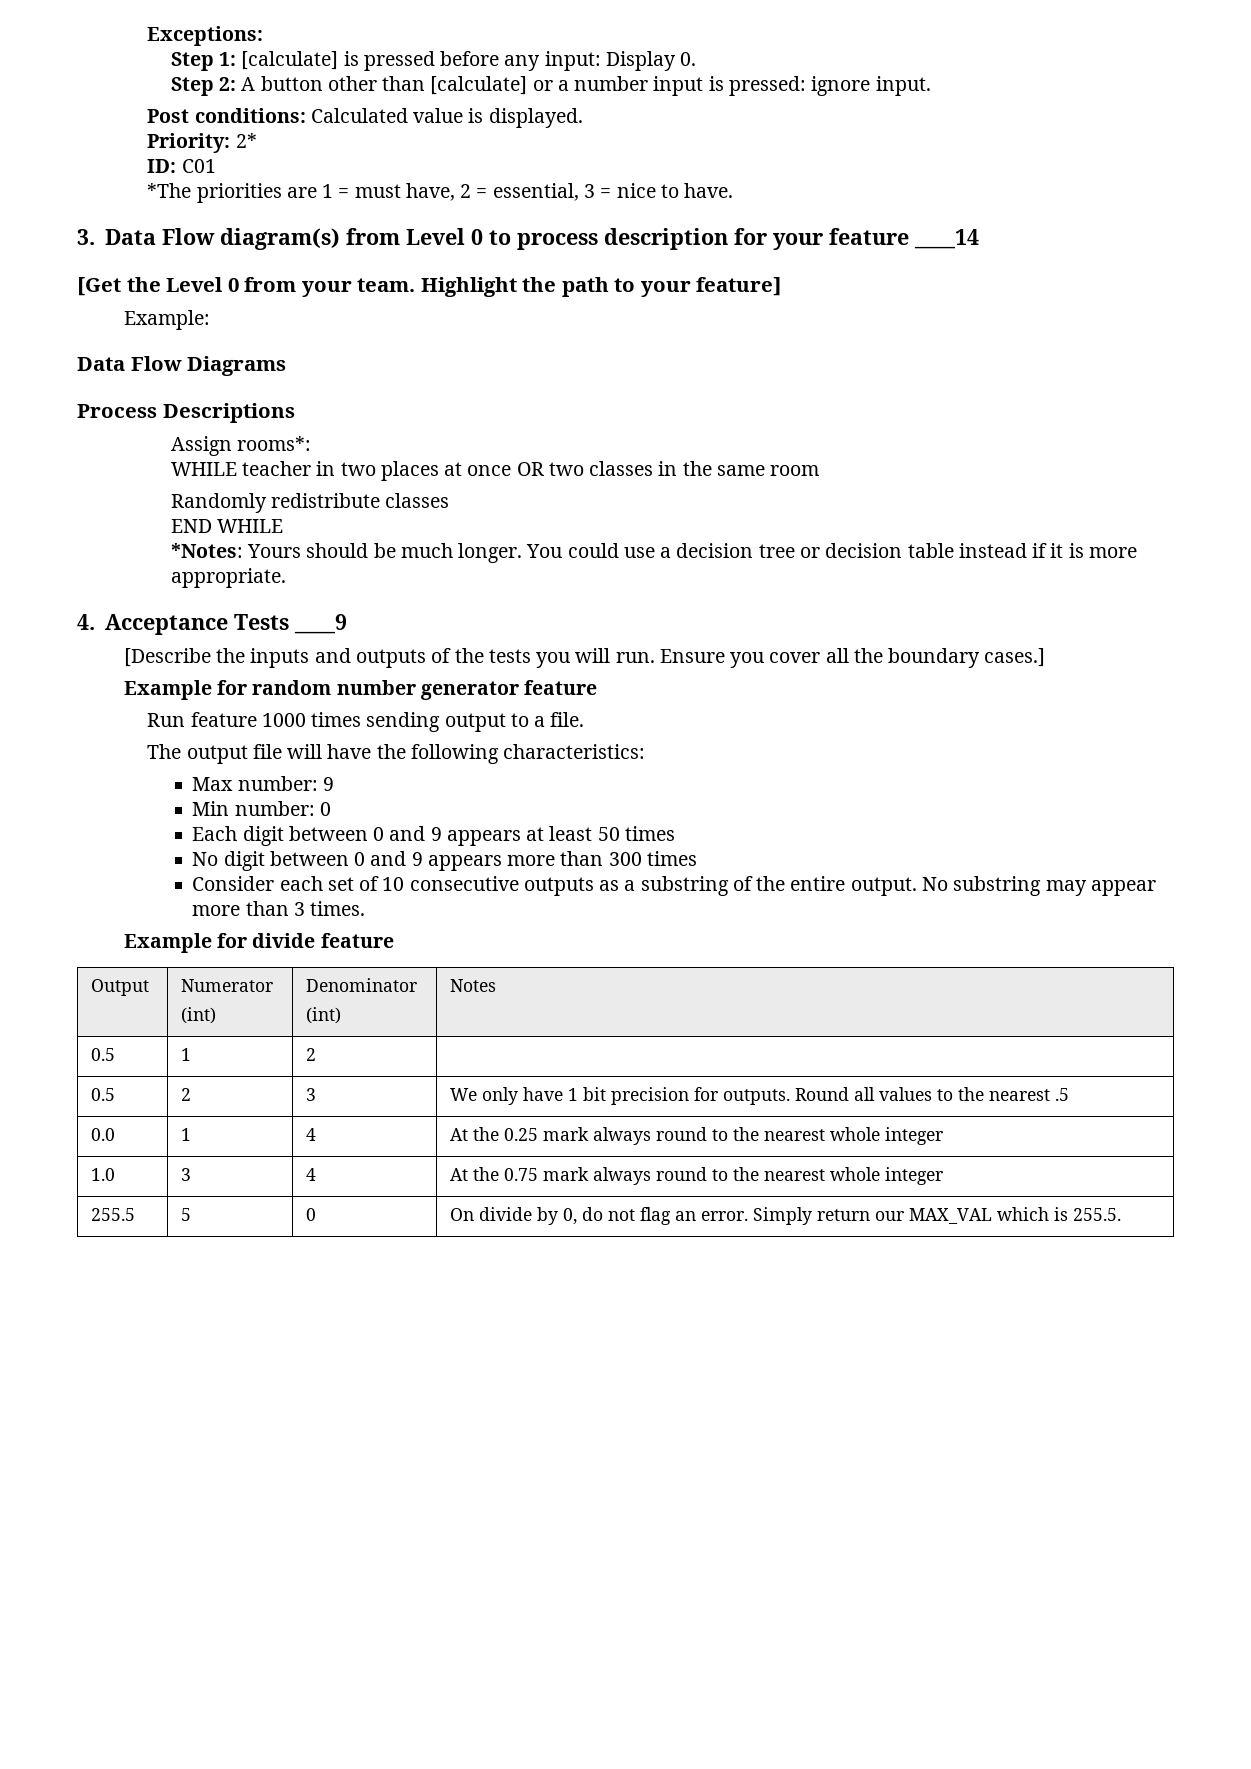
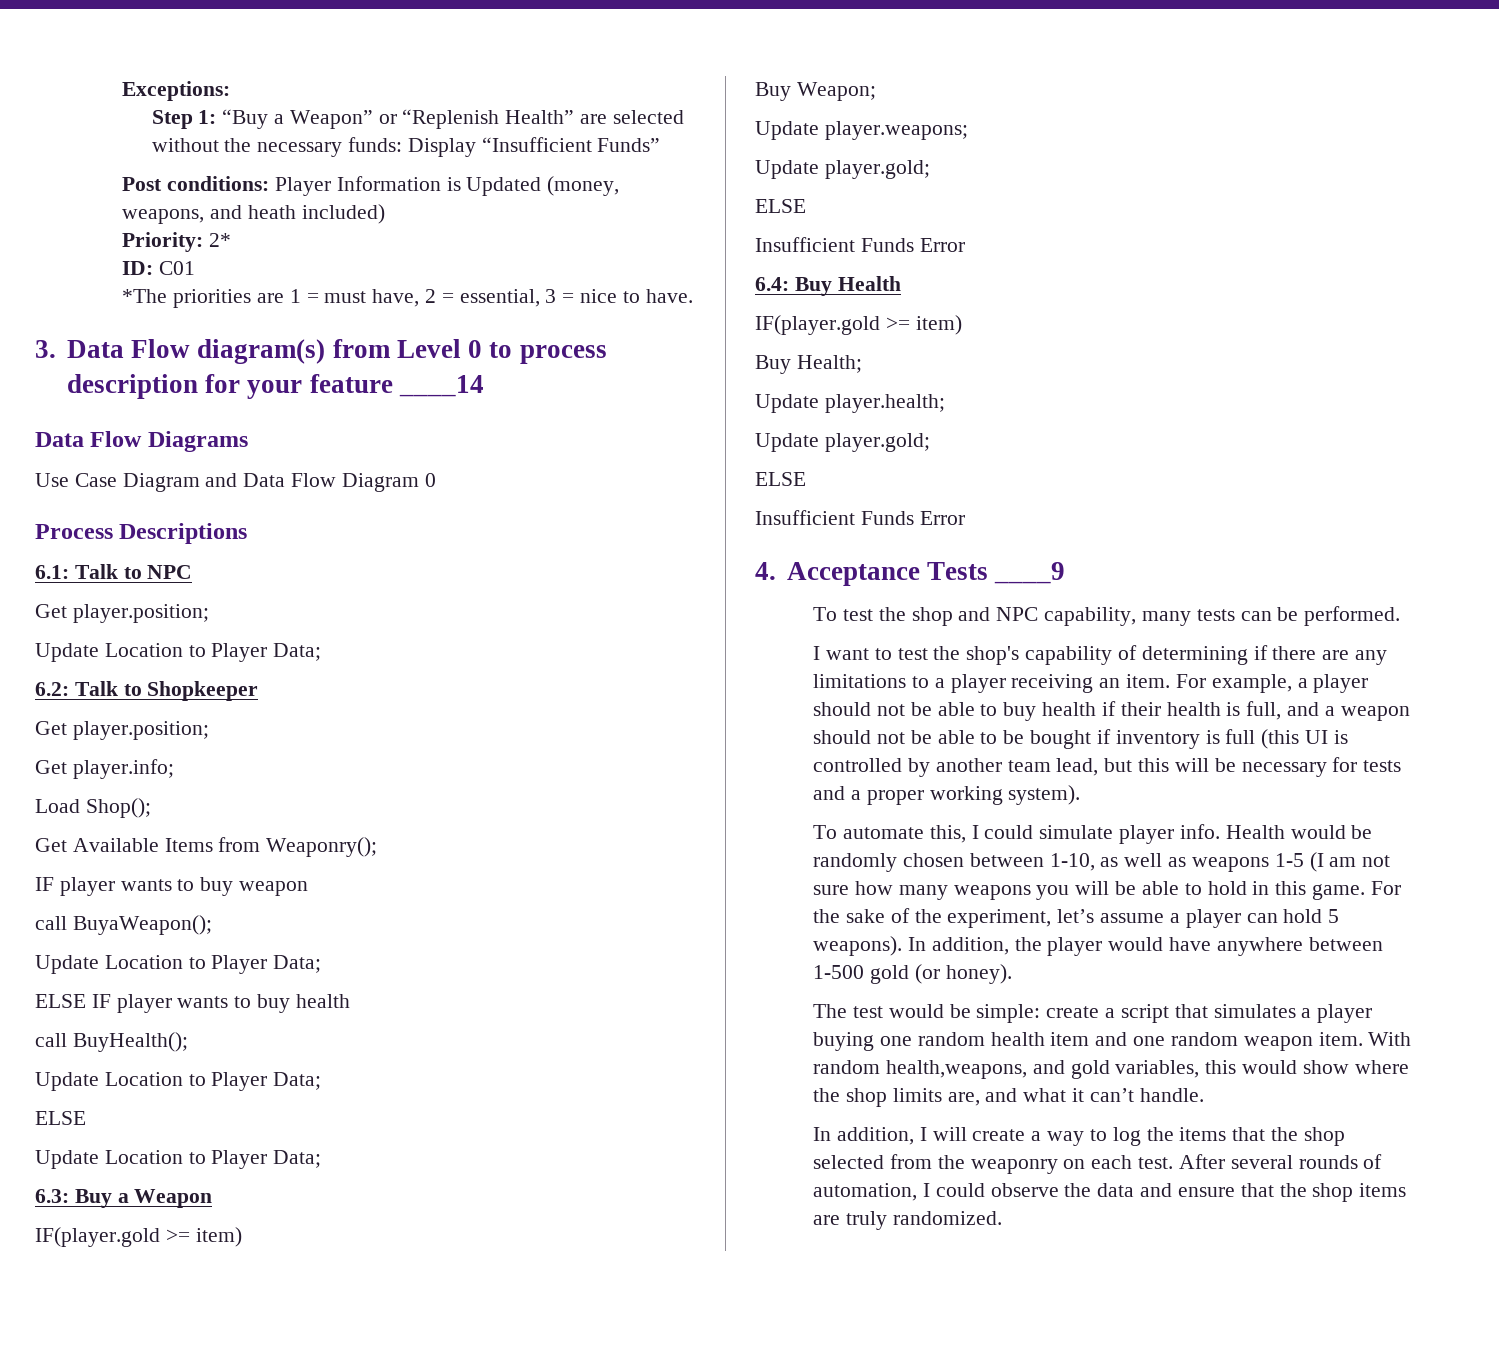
- Step 1: [calculate] is pressed before any input: Display 0.
- Step 2: A button other than [calculate] or a number input is pressed: ignore input.
- Post conditions: Calculated value is displayed.
+ Step 1: “Buy a Weapon” or “Replenish Health” are selected without the necessary funds: Display “Insufficient Funds”
+ Post conditions: Player Information is Updated (money, weapons, and heath included)
- [Get the Level 0 from your team. Highlight the path to your feature]
- Example:
  Data Flow Diagrams
+ Use Case Diagram and Data Flow Diagram 0
  Process Descriptions
- Assign rooms*:
- WHILE teacher in two places at once OR two classes in the same room
- Randomly redistribute classes
- END WHILE
- *Notes: Yours should be much longer. You could use a decision tree or decision table instead if it is more appropriate.
+ 6.1: Talk to NPC
+ Get player.position;
+ Update Location to Player Data;
+ 6.2: Talk to Shopkeeper
+ Get player.position;
+ Get player.info;
+ Load Shop();
+ Get Available Items from Weaponry();
+ IF player wants to buy weapon
+ call BuyaWeapon();
+ Update Location to Player Data;
+ ELSE IF player wants to buy health
+ call BuyHealth();
+ Update Location to Player Data;
+ ELSE
+ Update Location to Player Data;
+ 6.3: Buy a Weapon
+ IF(player.gold >= item)
+ Buy Weapon;
+ Update player.weapons;
+ Update player.gold;
+ ELSE
+ Insufficient Funds Error
+ 6.4: Buy Health
+ IF(player.gold >= item)
+ Buy Health;
+ Update player.health;
+ Update player.gold;
+ ELSE
+ Insufficient Funds Error
  4. Acceptance Tests ____9
- [Describe the inputs and outputs of the tests you will run. Ensure you cover all the boundary cases.]
- Example for random number generator feature
- Run feature 1000 times sending output to a file.
- The output file will have the following characteristics:
- Max number: 9
- Min number: 0
- Each digit between 0 and 9 appears at least 50 times
- No digit between 0 and 9 appears more than 300 times
- Consider each set of 10 consecutive outputs as a substring of the entire output. No substring may appear more than 3 times.
- Example for divide feature
- Output | Numerator
- (int) | Denominator
- (int) | Notes
- 0.5 | 1 | 2 |
- 0.5 | 2 | 3 | We only have 1 bit precision for outputs. Round all values to the nearest .5
- 0.0 | 1 | 4 | At the 0.25 mark always round to the nearest whole integer
- 1.0 | 3 | 4 | At the 0.75 mark always round to the nearest whole integer
- 255.5 | 5 | 0 | On divide by 0, do not flag an error. Simply return our MAX_VAL which is 255.5.
+ To test the shop and NPC capability, many tests can be performed.
+ I want to test the shop's capability of determining if there are any limitations to a player receiving an item. For example, a player should not be able to buy health if their health is full, and a weapon should not be able to be bought if inventory is full (this UI is controlled by another team lead, but this will be necessary for tests and a proper working system).
+ To automate this, I could simulate player info. Health would be randomly chosen between 1-10, as well as weapons 1-5 (I am not sure how many weapons you will be able to hold in this game. For the sake of the experiment, let’s assume a player can hold 5 weapons). In addition, the player would have anywhere between 1-500 gold (or honey).
+ The test would be simple: create a script that simulates a player buying one random health item and one random weapon item. With random health,weapons, and gold variables, this would show where the shop limits are, and what it can’t handle.
+ In addition, I will create a way to log the items that the shop selected from the weaponry on each test. After several rounds of automation, I could observe the data and ensure that the shop items are truly randomized.

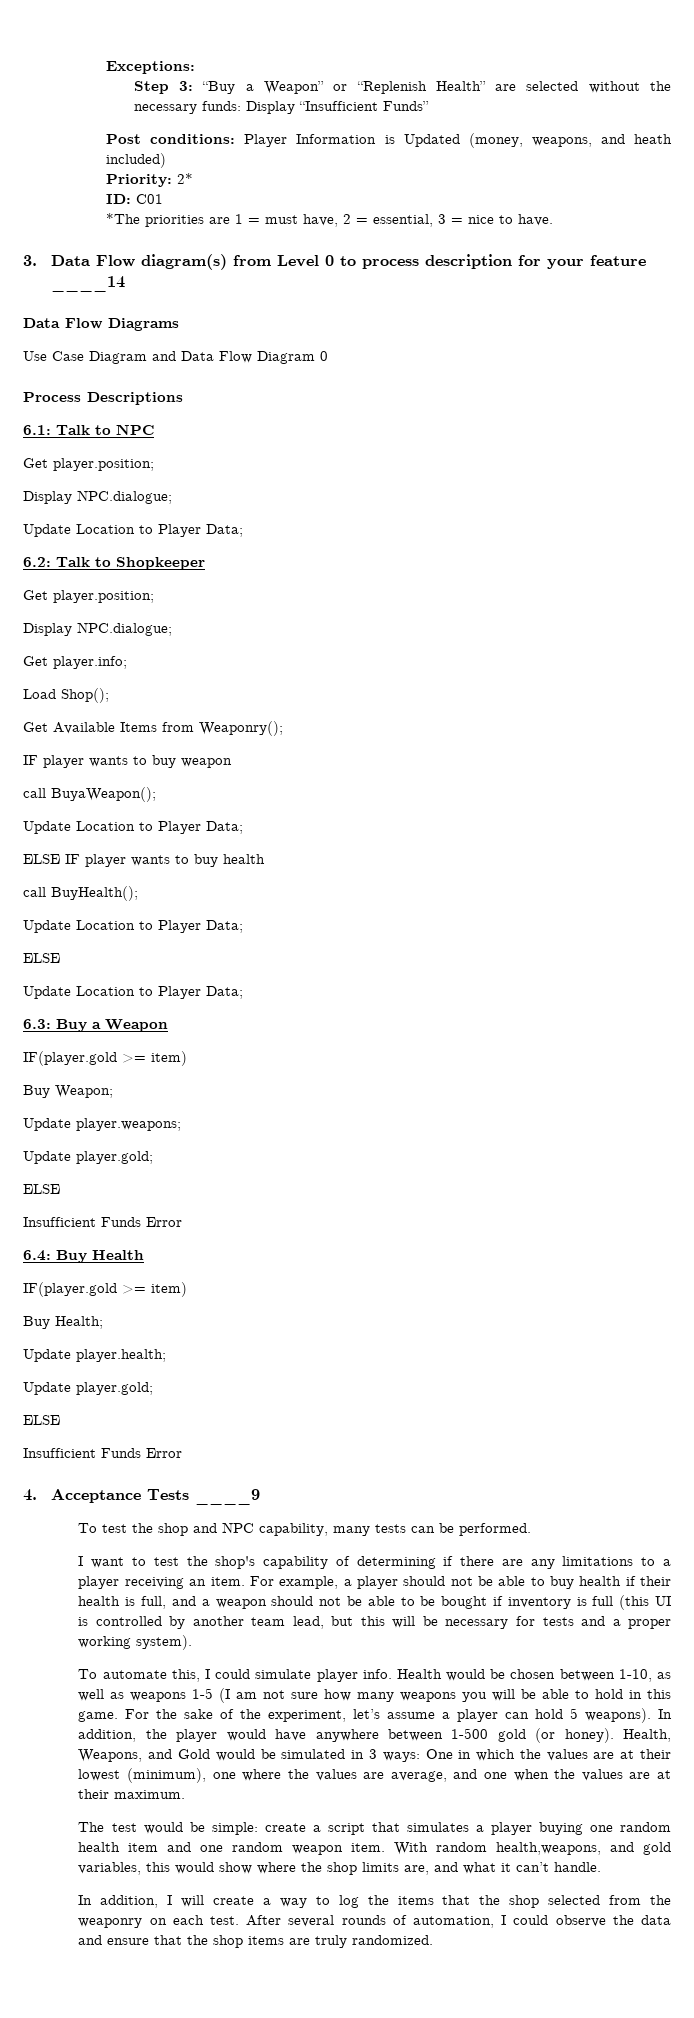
- Step 1: “Buy a Weapon” or “Replenish Health” are selected without the necessary funds: Display “Insufficient Funds”
+ Step 3: “Buy a Weapon” or “Replenish Health” are selected without the necessary funds: Display “Insufficient Funds”
  6.1: Talk to NPC
  Get player.position;
+ Display NPC.dialogue;
  6.2: Talk to Shopkeeper
  Get player.position;
+ Display NPC.dialogue;
- Health would be randomly chosen between 1-10, as well as weapons 1-5 (I am not sure how many weapons you will be able to hold in this game.
+ Health would be chosen between 1-10, as well as weapons 1-5 (I am not sure how many weapons you will be able to hold in this game.
+ Health, Weapons, and Gold would be simulated in 3 ways: One in which the values are at their lowest (minimum), one where the values are average, and one when the values are at their maximum.

